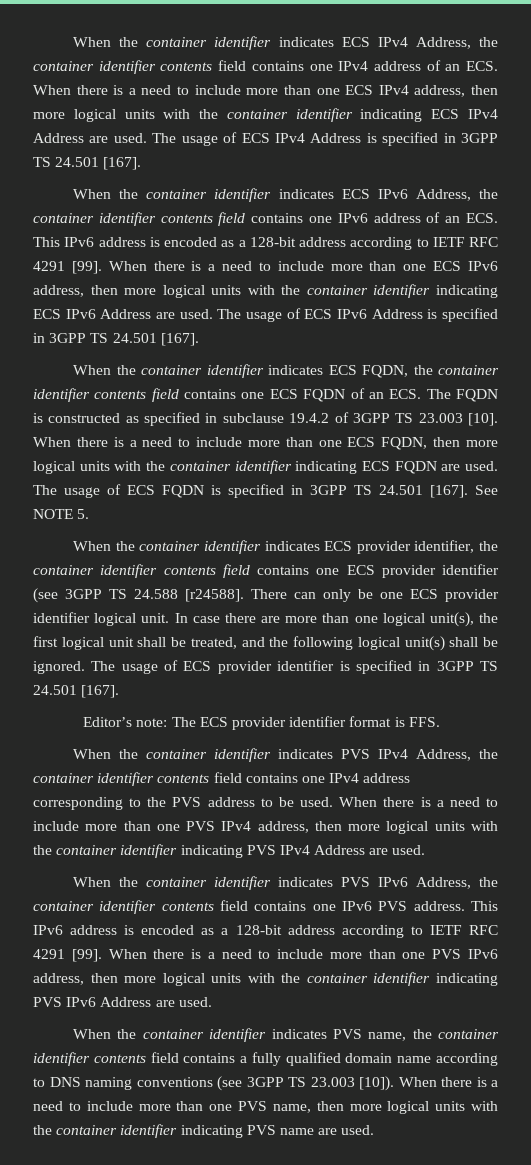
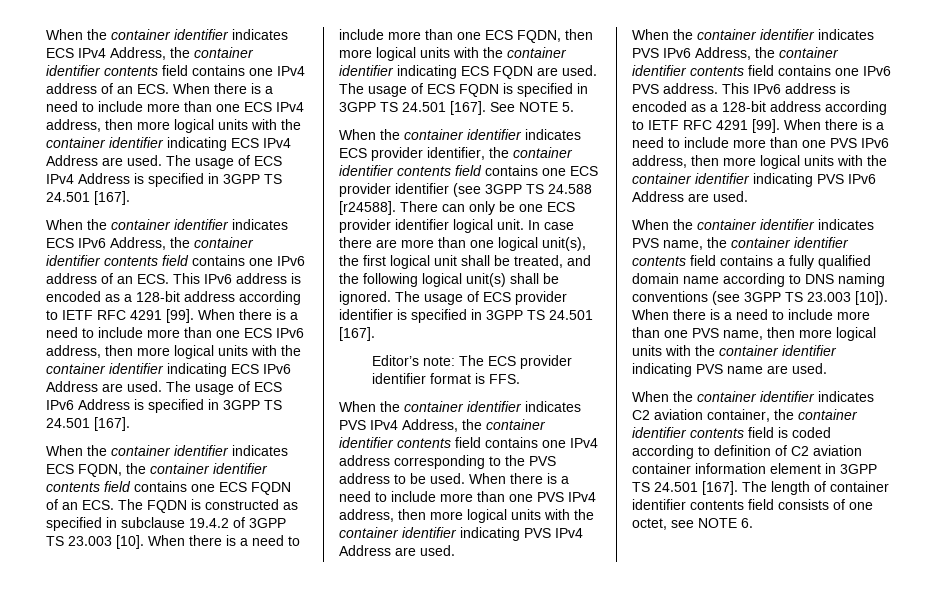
+ When the container identifier indicates C2 aviation container, the container identifier contents field is coded according to definition of C2 aviation container information element in 3GPP TS 24.501 [167]. The length of container identifier contents field consists of one octet, see NOTE 6.

